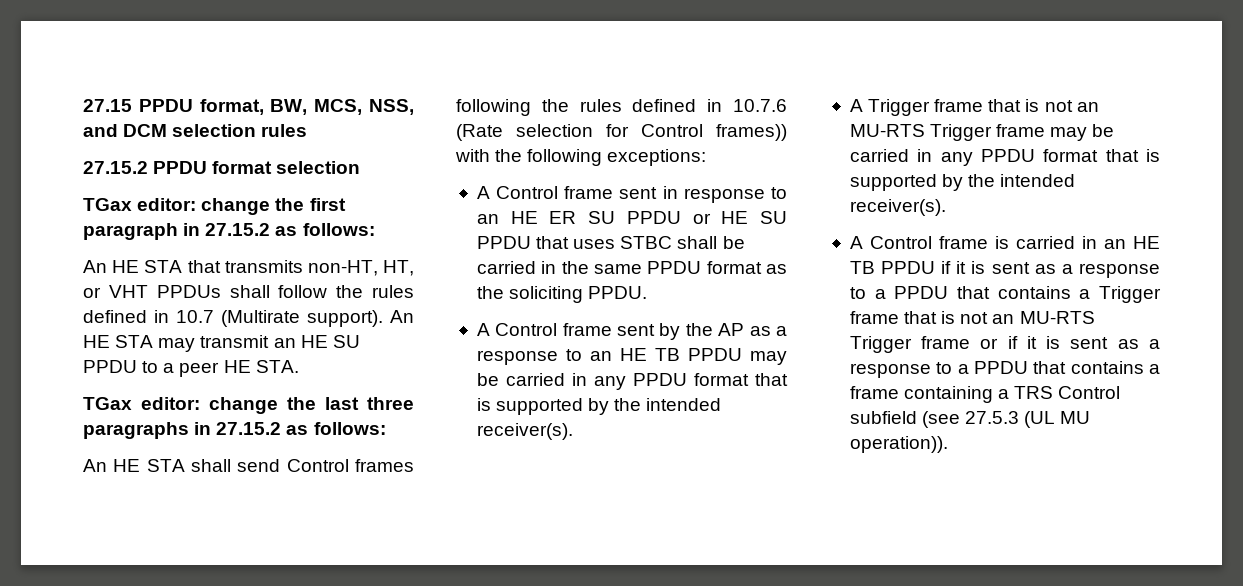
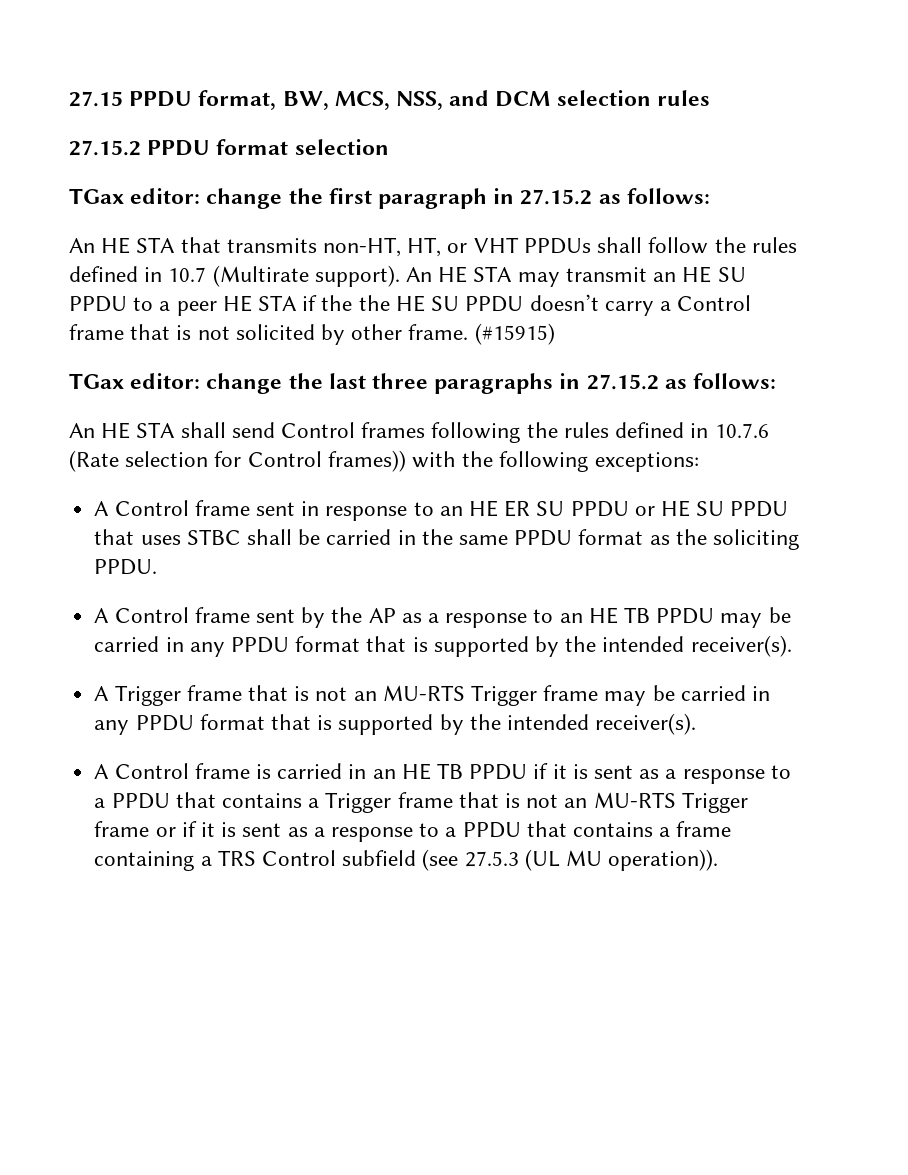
- An HE STA may transmit an HE SU PPDU to a peer HE STA.
+ An HE STA may transmit an HE SU PPDU to a peer HE STA if the the HE SU PPDU doesn’t carry a Control frame that is not solicited by other frame. (#15915)

